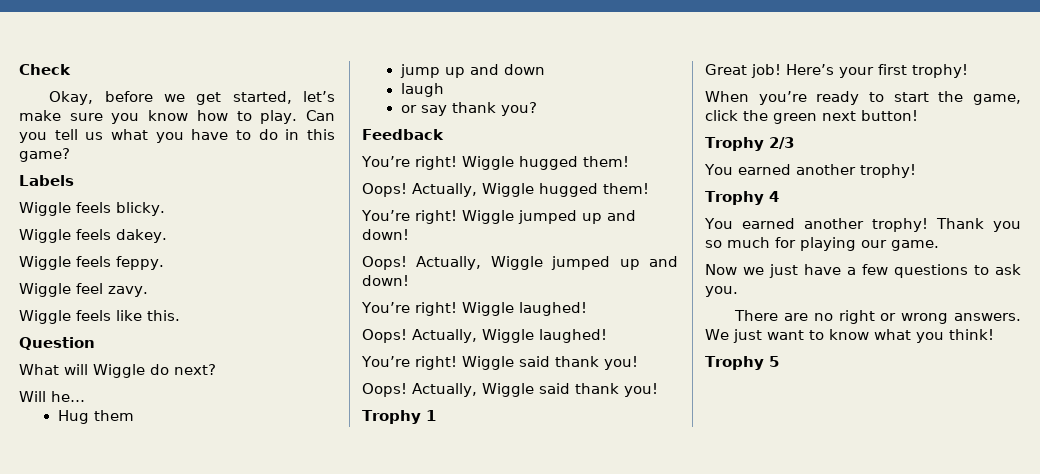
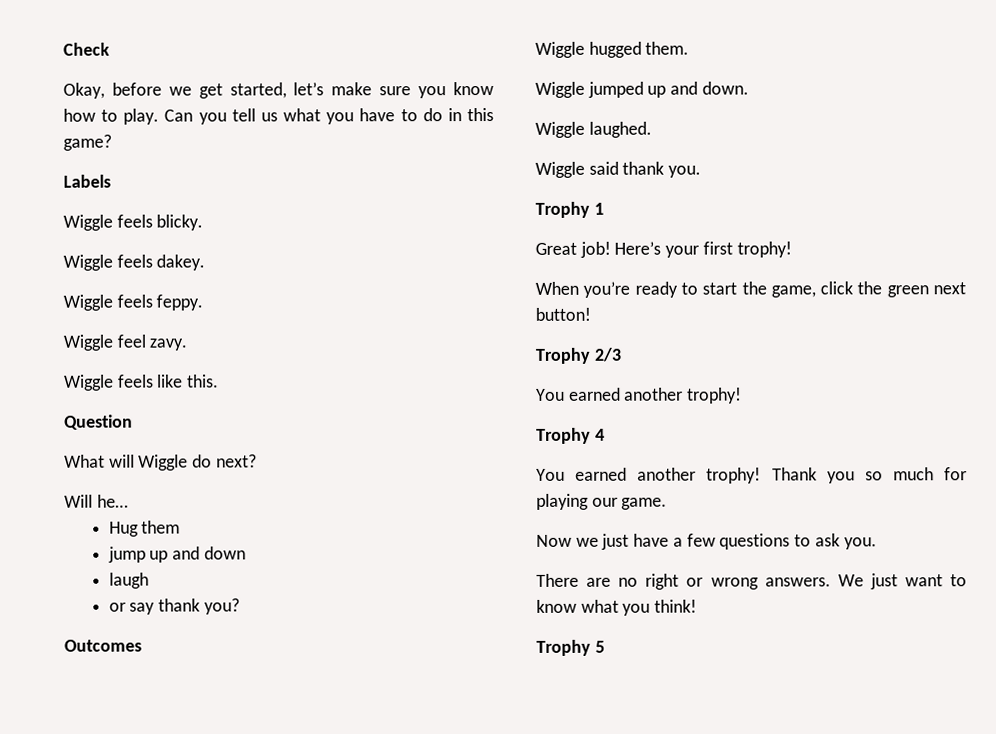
- Feedback
- You’re right! Wiggle hugged them!
- Oops! Actually, Wiggle hugged them!
- You’re right! Wiggle jumped up and down!
- Oops! Actually, Wiggle jumped up and down!
- You’re right! Wiggle laughed!
- Oops! Actually, Wiggle laughed!
- You’re right! Wiggle said thank you!
- Oops! Actually, Wiggle said thank you!
+ Outcomes
+ Wiggle hugged them.
+ Wiggle jumped up and down.
+ Wiggle laughed.
+ Wiggle said thank you.

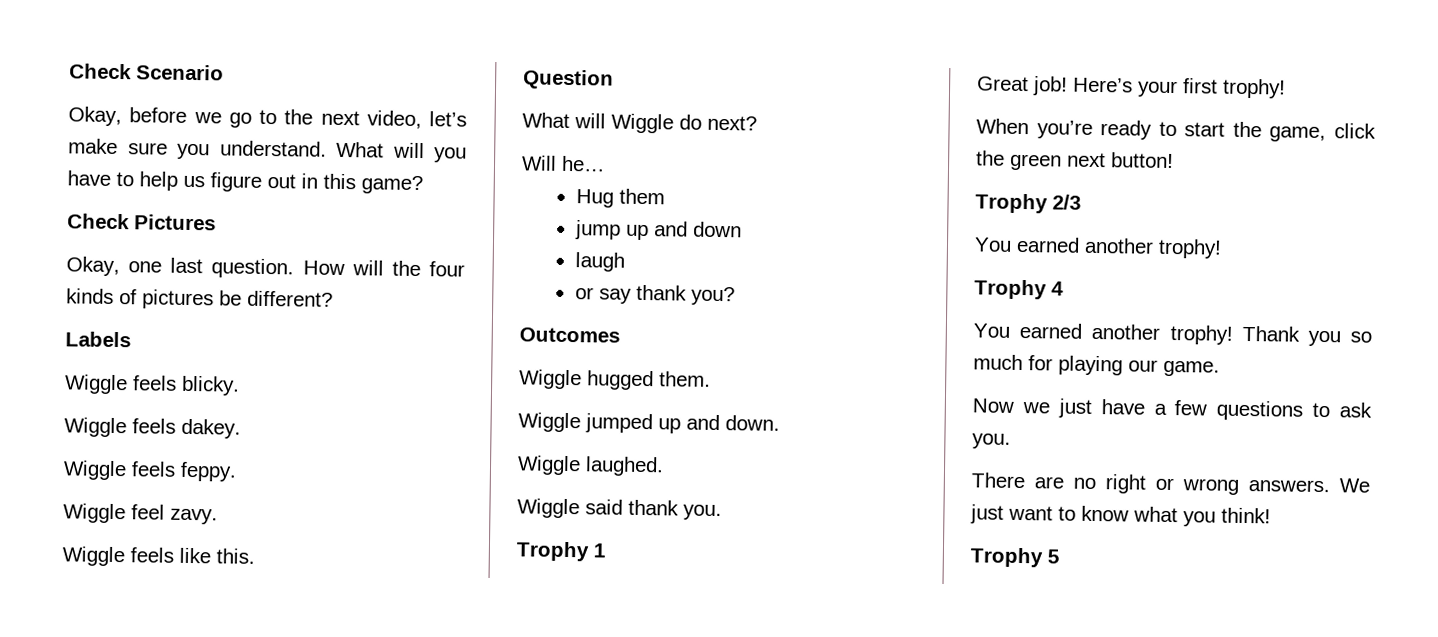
- Check
+ Check Scenario
- Okay, before we get started, let’s make sure you know how to play. Can you tell us what you have to do in this game?
+ Okay, before we go to the next video, let’s make sure you understand. What will you have to help us figure out in this game?
+ Check Pictures
+ Okay, one last question. How will the four kinds of pictures be different?

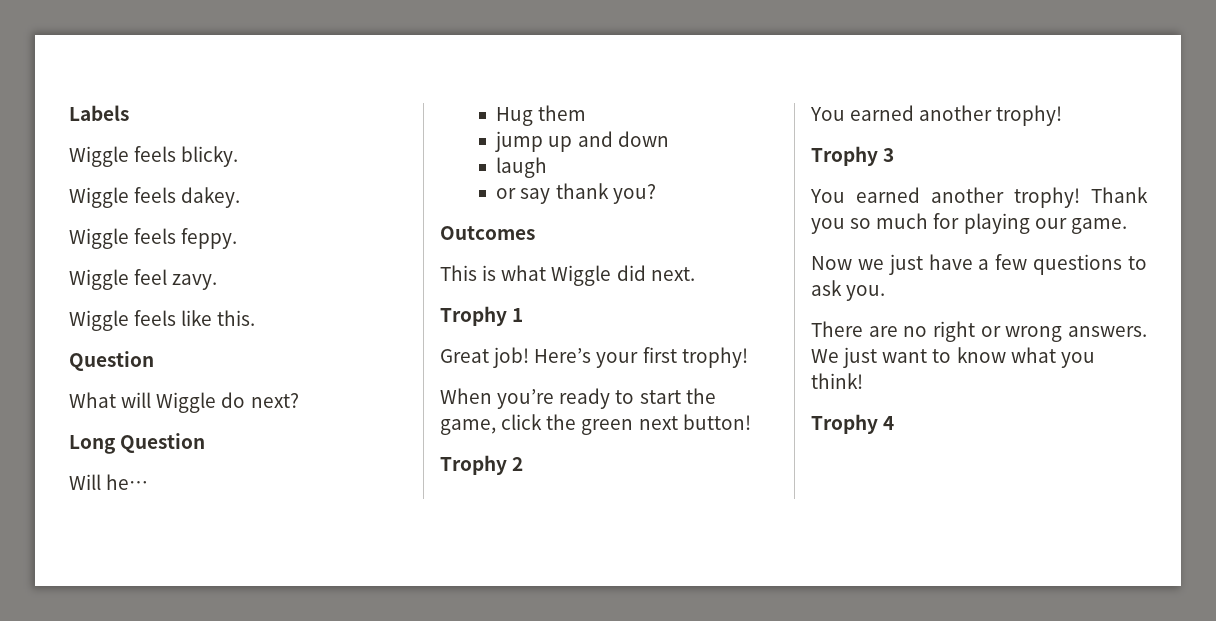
- Check Scenario
- Okay, before we go to the next video, let’s make sure you understand. What will you have to help us figure out in this game?
- Check Pictures
- Okay, one last question. How will the four kinds of pictures be different?
+ Long Question
- Wiggle hugged them.
- Wiggle jumped up and down.
- Wiggle laughed.
- Wiggle said thank you.
+ This is what Wiggle did next.
- Trophy 2/3
+ Trophy 2
- Trophy 4
+ Trophy 3
- Trophy 5
+ Trophy 4

